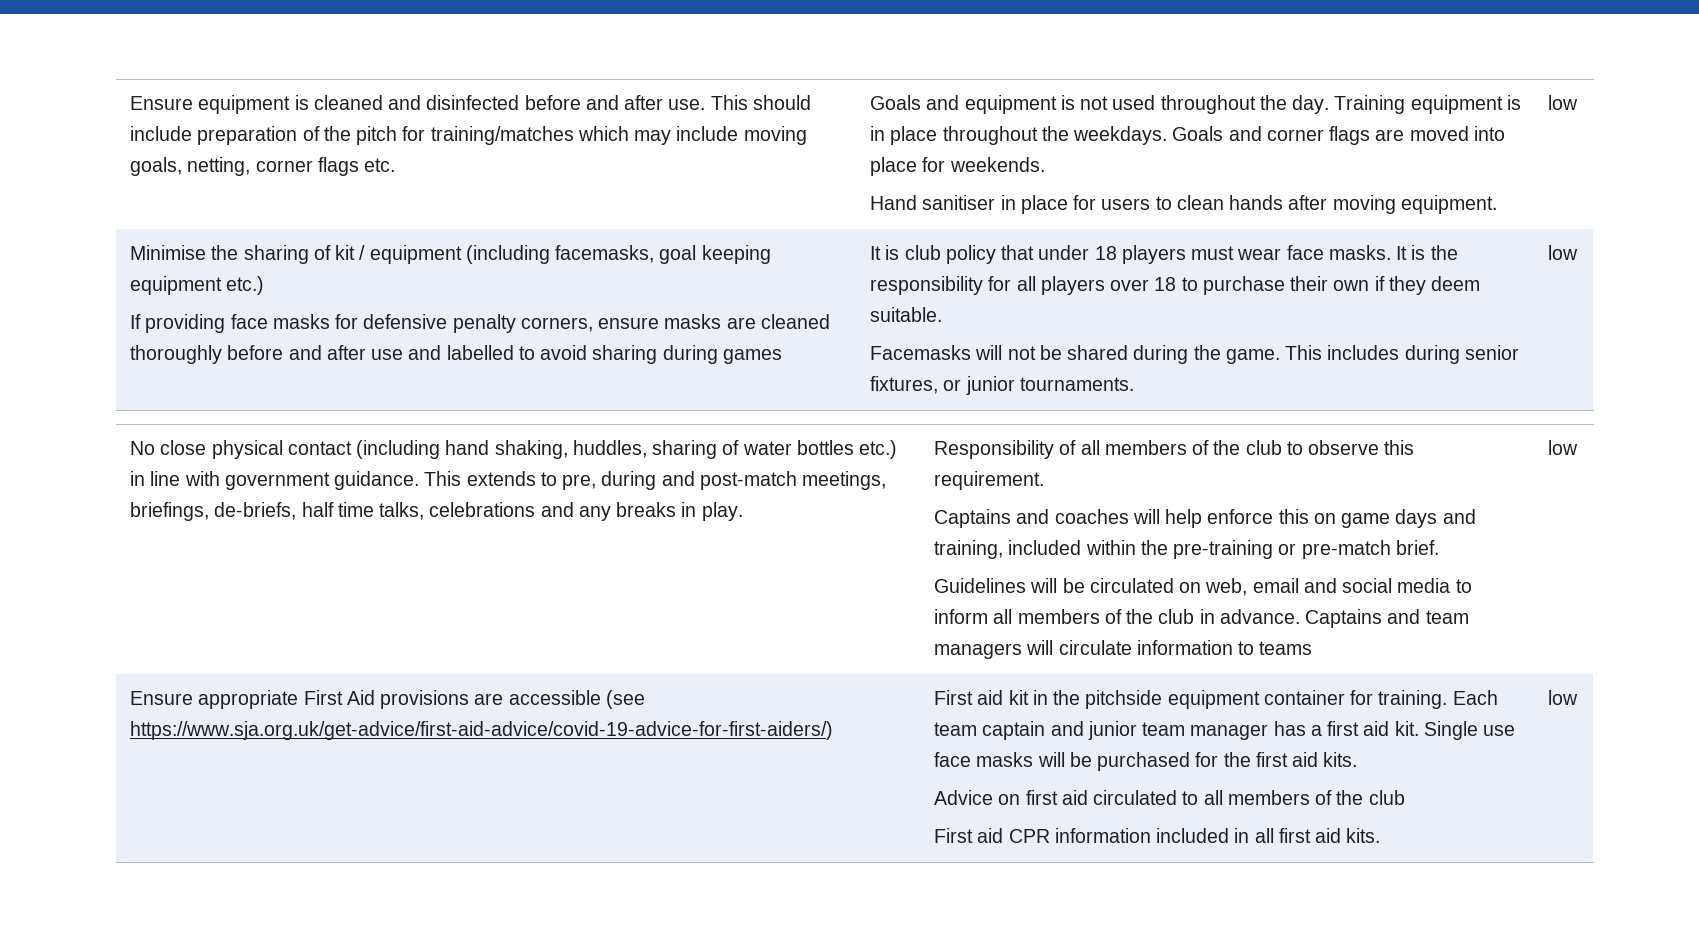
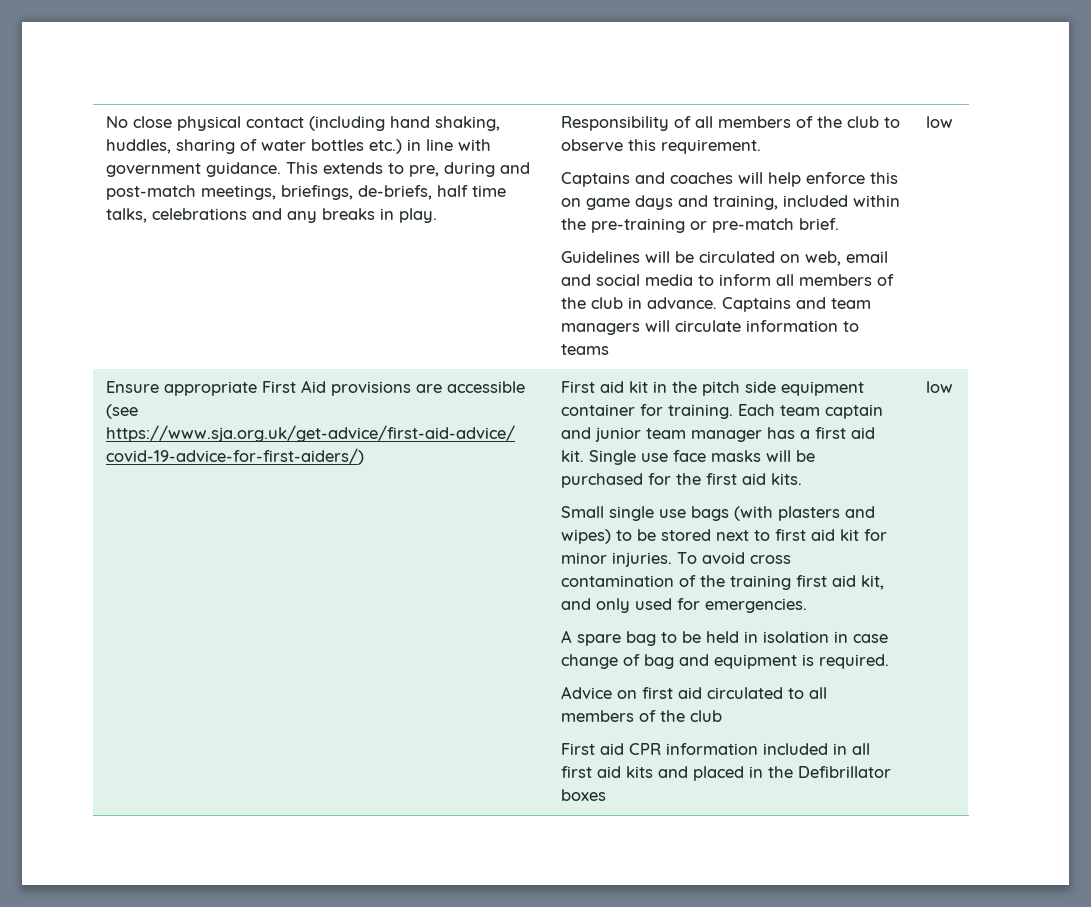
- Ensure equipment is cleaned and disinfected before and after use. This should include preparation of the pitch for training/matches which may include moving goals, netting, corner flags etc. | Goals and equipment is not used throughout the day. Training equipment is in place throughout the weekdays. Goals and corner flags are moved into place for weekends.
- Hand sanitiser in place for users to clean hands after moving equipment. | low
- Minimise the sharing of kit / equipment (including facemasks, goal keeping equipment etc.)
- If providing face masks for defensive penalty corners, ensure masks are cleaned thoroughly before and after use and labelled to avoid sharing during games | It is club policy that under 18 players must wear face masks. It is the responsibility for all players over 18 to purchase their own if they deem suitable.
- Facemasks will not be shared during the game. This includes during senior fixtures, or junior tournaments. | low
- First aid kit in the pitchside equipment container for training.
+ First aid kit in the pitch side equipment container for training.
+ Small single use bags (with plasters and wipes) to be stored next to first aid kit for minor injuries. To avoid cross contamination of the training first aid kit, and only used for emergencies.
+ A spare bag to be held in isolation in case change of bag and equipment is required.
- First aid CPR information included in all first aid kits.
+ First aid CPR information included in all first aid kits and placed in the Defibrillator boxes

